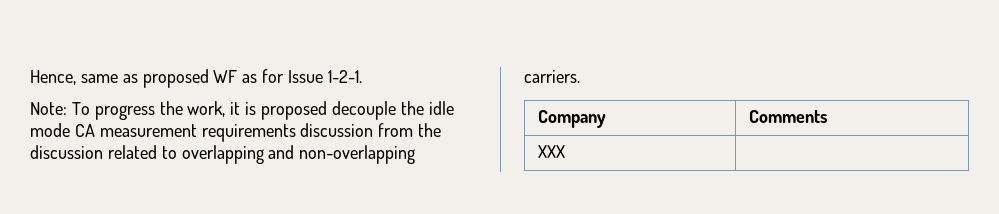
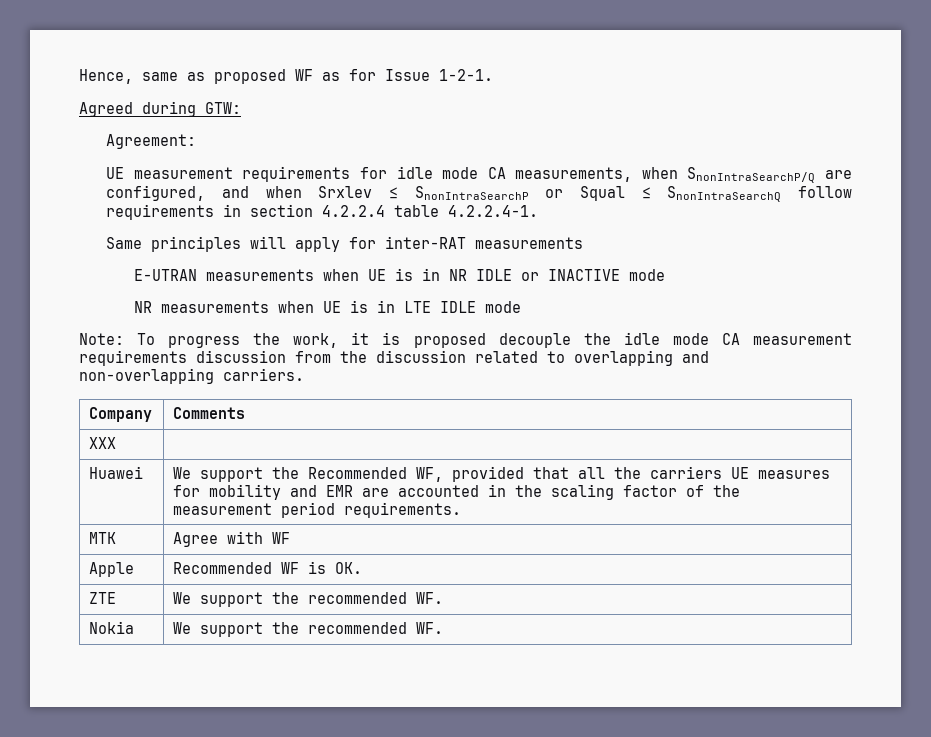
+ Agreed during GTW:
+ Agreement:
+ UE measurement requirements for idle mode CA measurements, when SnonIntraSearchP/Q are configured, and when Srxlev ≤ SnonIntraSearchP or Squal ≤ SnonIntraSearchQ follow requirements in section 4.2.2.4 table 4.2.2.4-1.
+ Same principles will apply for inter-RAT measurements
+ E-UTRAN measurements when UE is in NR IDLE or INACTIVE mode
+ NR measurements when UE is in LTE IDLE mode
+ Huawei | We support the Recommended WF, provided that all the carriers UE measures for mobility and EMR are accounted in the scaling factor of the measurement period requirements.
+ MTK | Agree with WF
+ Apple | Recommended WF is OK.
+ ZTE | We support the recommended WF.
+ Nokia | We support the recommended WF.

